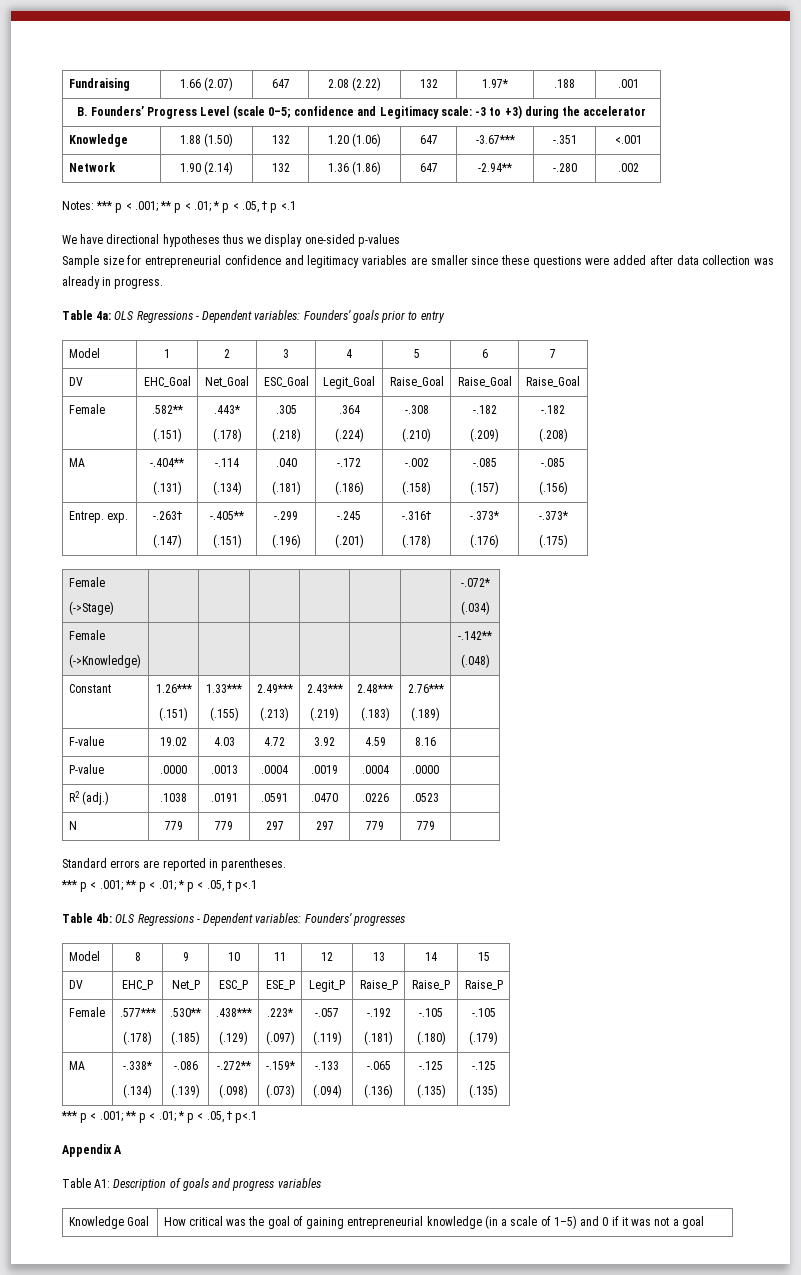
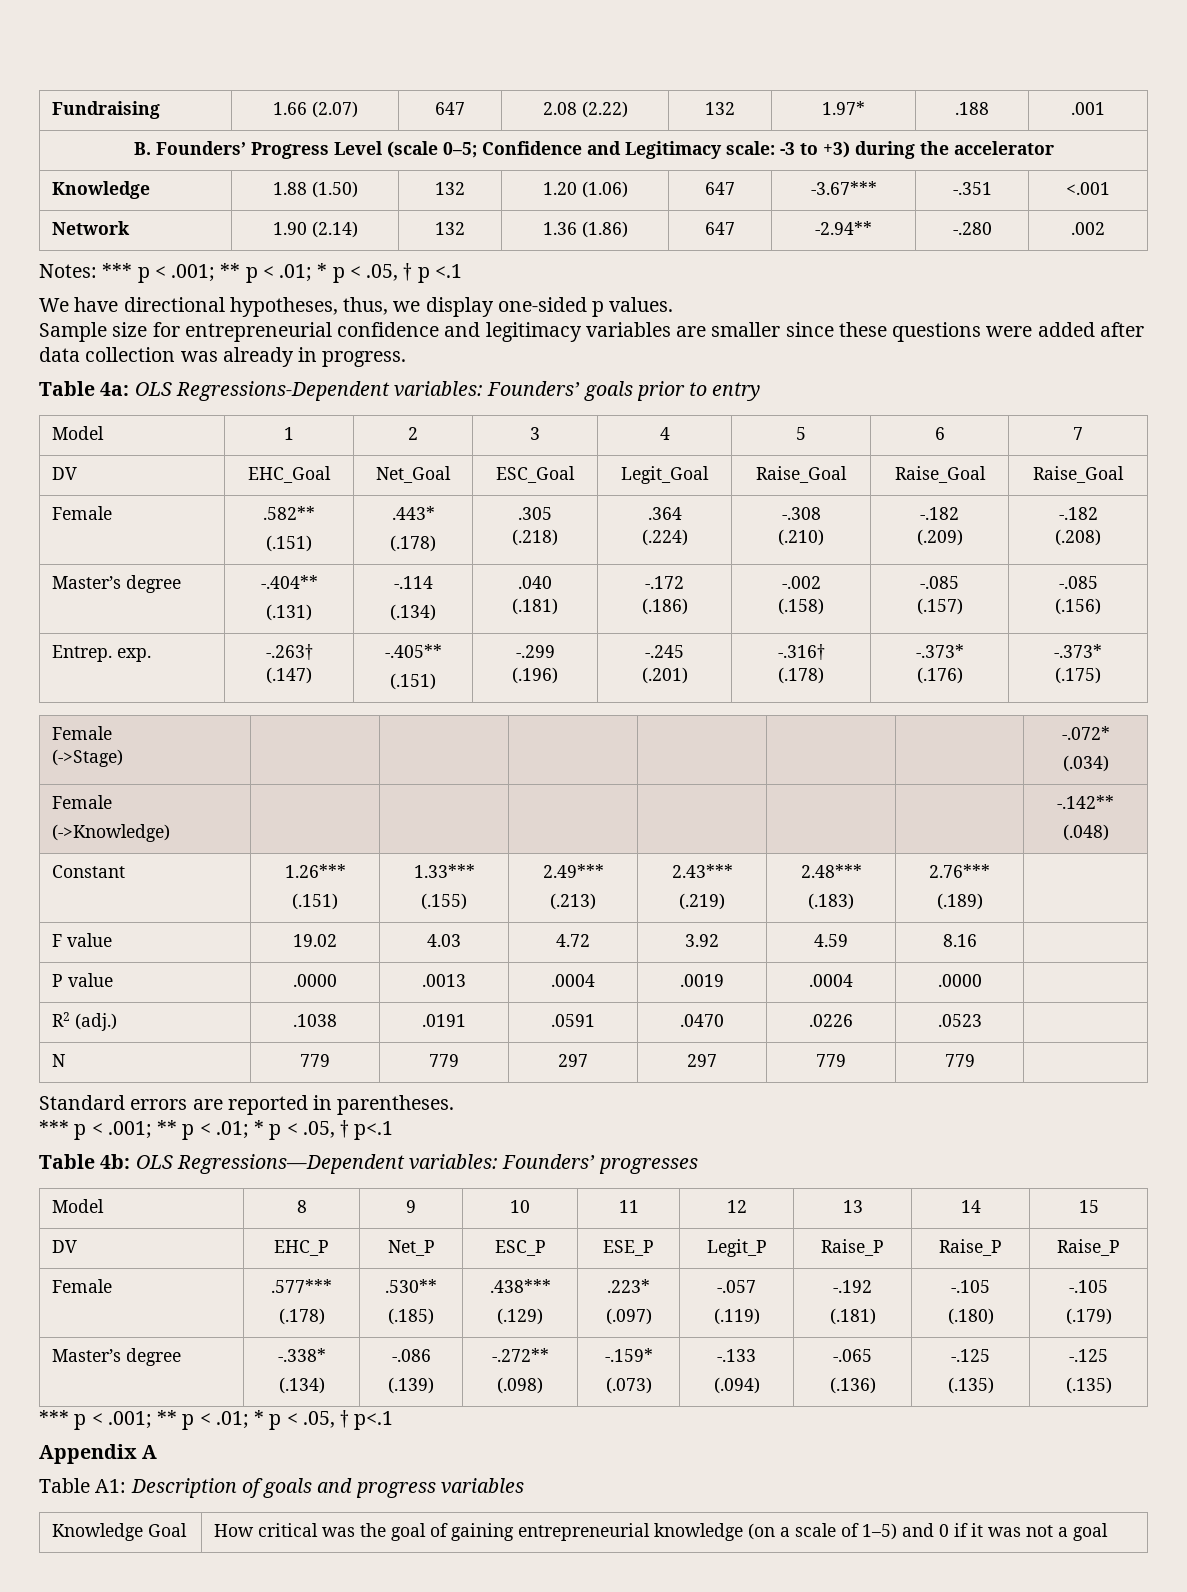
- B. Founders’ Progress Level (scale 0–5; confidence and Legitimacy scale: -3 to +3) during the accelerator
+ B. Founders’ Progress Level (scale 0–5; Confidence and Legitimacy scale: -3 to +3) during the accelerator
- We have directional hypotheses thus we display one-sided p-values
+ We have directional hypotheses, thus, we display one-sided p values.
- Table 4a: OLS Regressions - Dependent variables: Founders’ goals prior to entry
+ Table 4a: OLS Regressions-Dependent variables: Founders’ goals prior to entry
- MA | -.404**
+ Master’s degree | -.404**
- F-value | 19.02 | 4.03 | 4.72 | 3.92 | 4.59 | 8.16 |
+ F value | 19.02 | 4.03 | 4.72 | 3.92 | 4.59 | 8.16 |
- P-value | .0000 | .0013 | .0004 | .0019 | .0004 | .0000 |
+ P value | .0000 | .0013 | .0004 | .0019 | .0004 | .0000 |
- Table 4b: OLS Regressions - Dependent variables: Founders’ progresses
+ Table 4b: OLS Regressions—Dependent variables: Founders’ progresses
- MA | -.338*
+ Master’s degree | -.338*
- Knowledge Goal | How critical was the goal of gaining entrepreneurial knowledge (in a scale of 1–5) and 0 if it was not a goal
+ Knowledge Goal | How critical was the goal of gaining entrepreneurial knowledge (on a scale of 1–5) and 0 if it was not a goal

